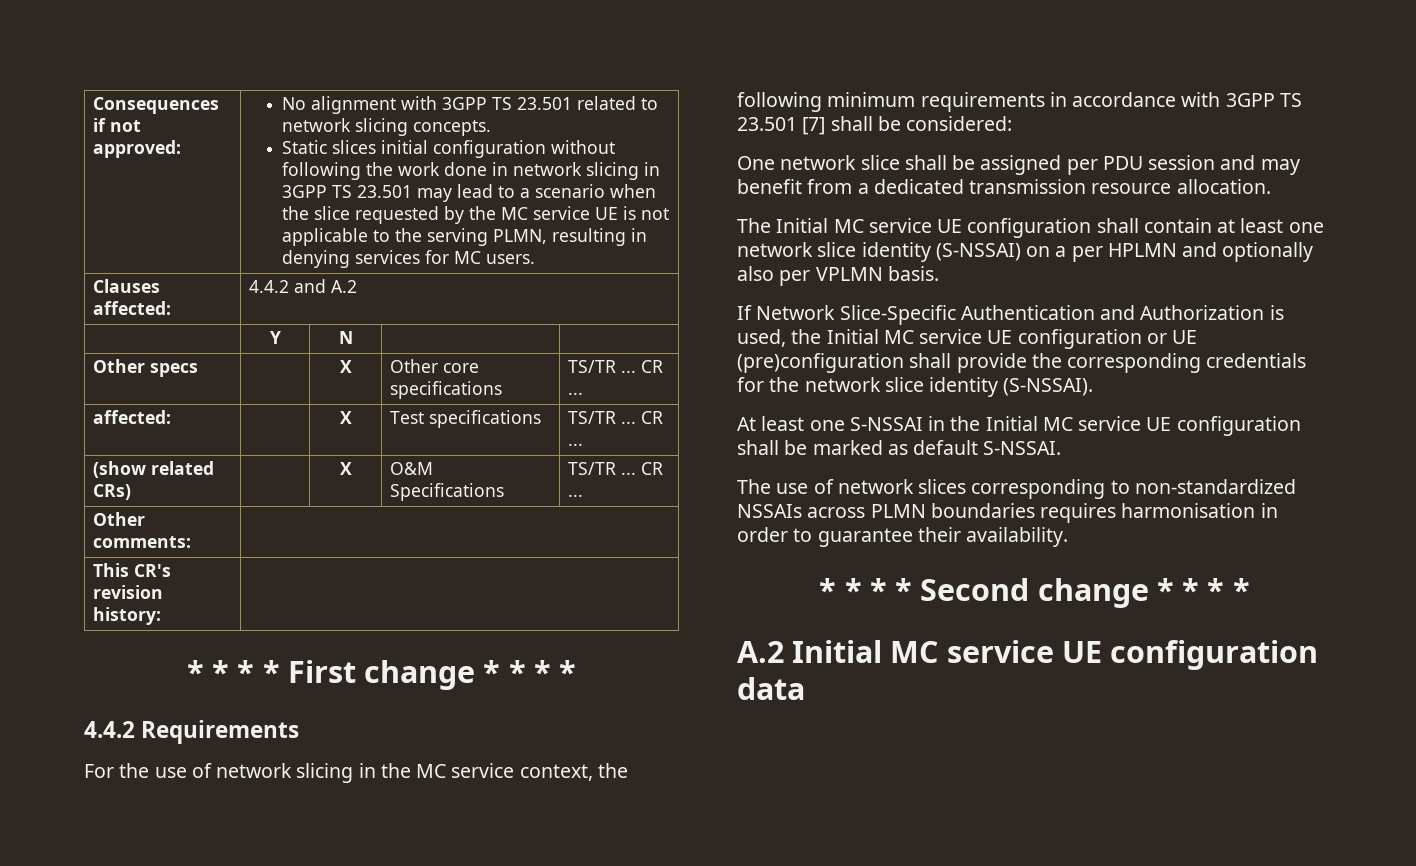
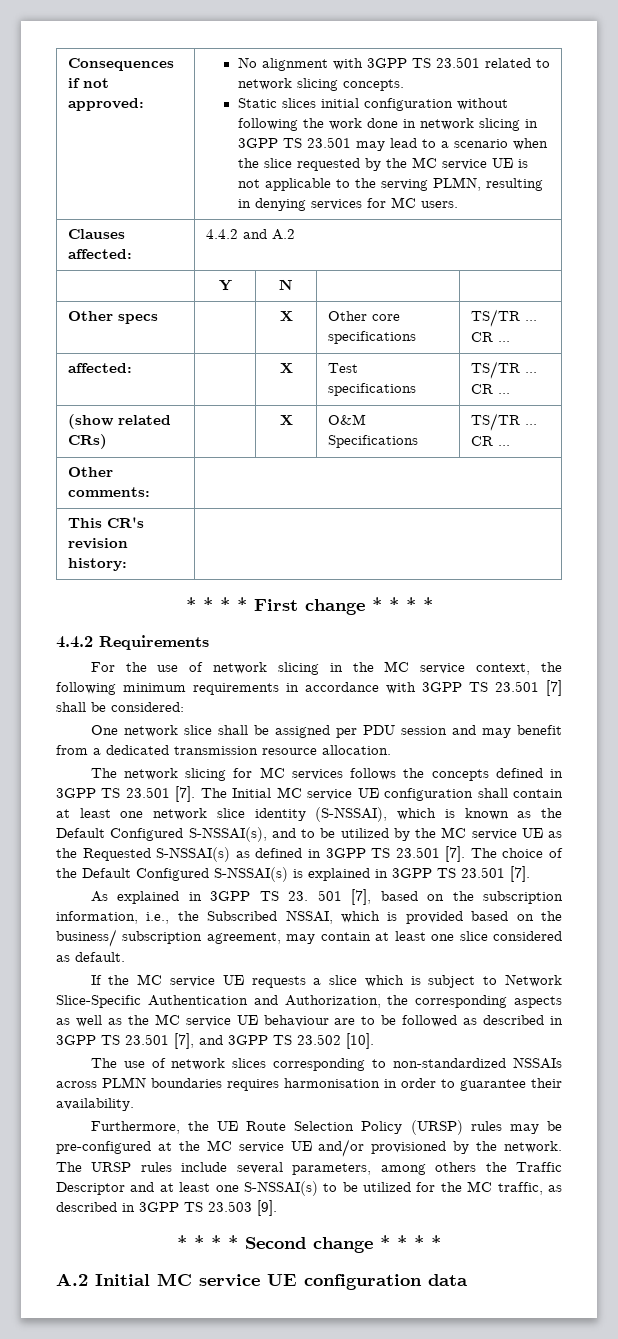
- The Initial MC service UE configuration shall contain at least one network slice identity (S-NSSAI) on a per HPLMN and optionally also per VPLMN basis.
- If Network Slice-Specific Authentication and Authorization is used, the Initial MC service UE configuration or UE (pre)configuration shall provide the corresponding credentials for the network slice identity (S-NSSAI).
- At least one S-NSSAI in the Initial MC service UE configuration shall be marked as default S-NSSAI.
+ The network slicing for MC services follows the concepts defined in 3GPP TS 23.501 [7]. The Initial MC service UE configuration shall contain at least one network slice identity (S-NSSAI), which is known as the Default Configured S-NSSAI(s), and to be utilized by the MC service UE as the Requested S-NSSAI(s) as defined in 3GPP TS 23.501 [7]. The choice of the Default Configured S-NSSAI(s) is explained in 3GPP TS 23.501 [7].
+ As explained in 3GPP TS 23. 501 [7], based on the subscription information, i.e., the Subscribed NSSAI, which is provided based on the business/ subscription agreement, may contain at least one slice considered as default.
+ If the MC service UE requests a slice which is subject to Network Slice-Specific Authentication and Authorization, the corresponding aspects as well as the MC service UE behaviour are to be followed as described in 3GPP TS 23.501 [7], and 3GPP TS 23.502 [10].
+ Furthermore, the UE Route Selection Policy (URSP) rules may be pre-configured at the MC service UE and/or provisioned by the network. The URSP rules include several parameters, among others the Traffic Descriptor and at least one S-NSSAI(s) to be utilized for the MC traffic, as described in 3GPP TS 23.503 [9].

